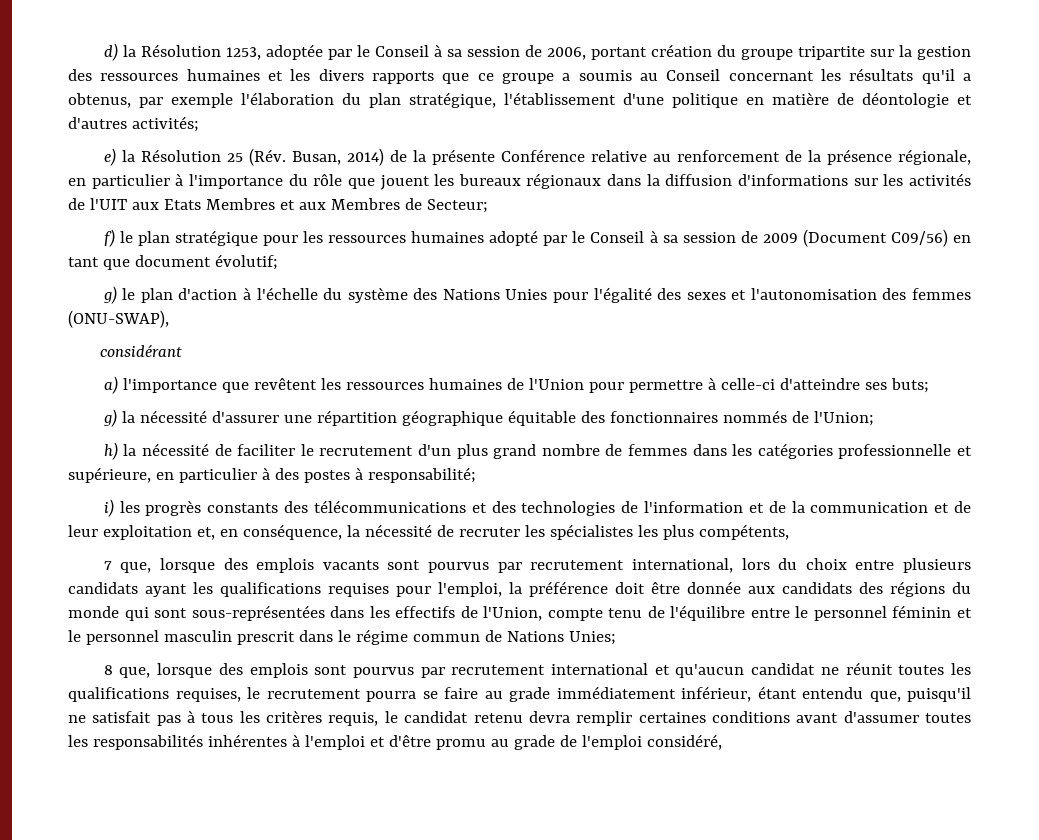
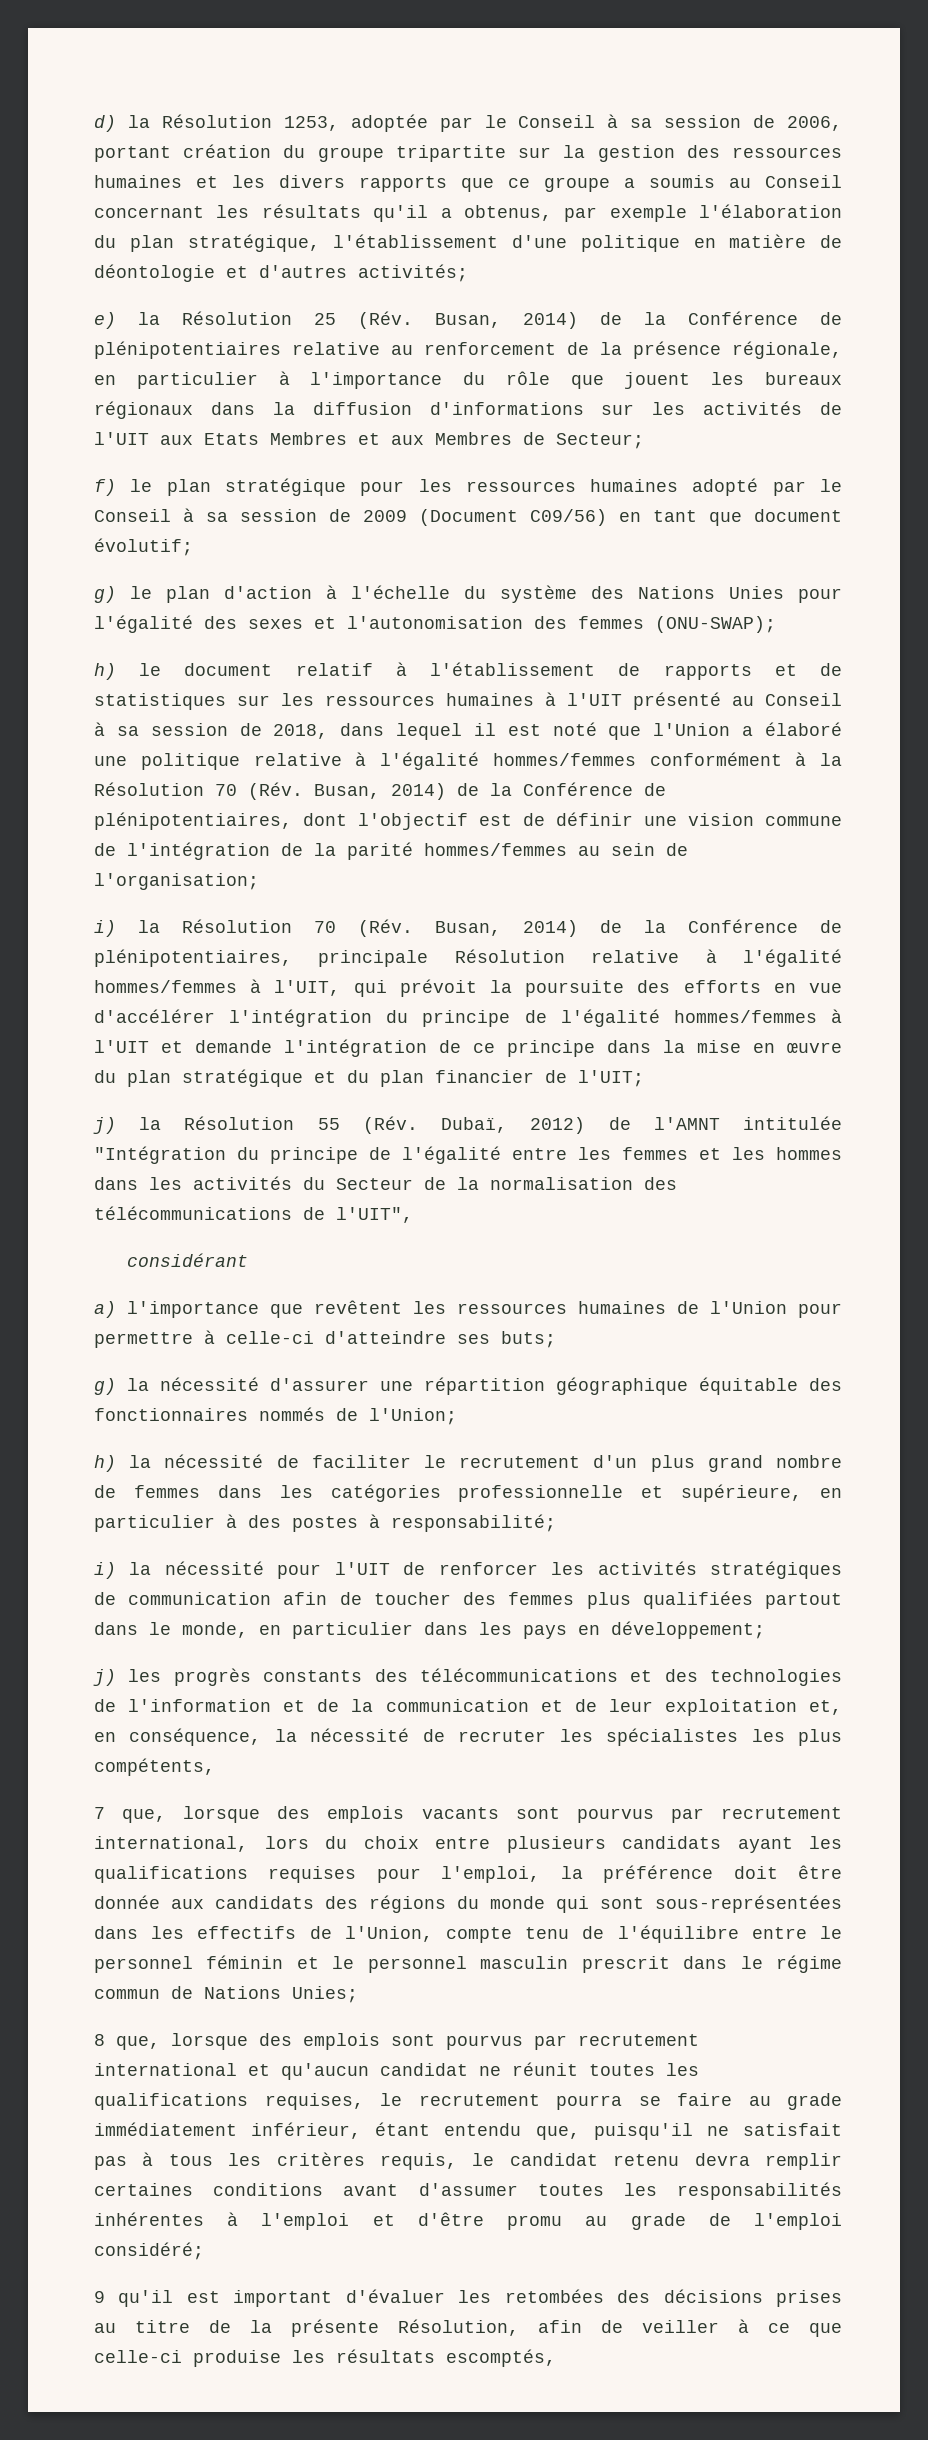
- e) la Résolution 25 (Rév. Busan, 2014) de la présente Conférence relative au renforcement de la présence régionale, en particulier à l'importance du rôle que jouent les bureaux régionaux dans la diffusion d'informations sur les activités de l'UIT aux Etats Membres et aux Membres de Secteur;
+ e) la Résolution 25 (Rév. Busan, 2014) de la Conférence de plénipotentiaires relative au renforcement de la présence régionale, en particulier à l'importance du rôle que jouent les bureaux régionaux dans la diffusion d'informations sur les activités de l'UIT aux Etats Membres et aux Membres de Secteur;
- g) le plan d'action à l'échelle du système des Nations Unies pour l'égalité des sexes et l'autonomisation des femmes (ONU-SWAP),
+ g) le plan d'action à l'échelle du système des Nations Unies pour l'égalité des sexes et l'autonomisation des femmes (ONU-SWAP);
+ h) le document relatif à l'établissement de rapports et de statistiques sur les ressources humaines à l'UIT présenté au Conseil à sa session de 2018, dans lequel il est noté que l'Union a élaboré une politique relative à l'égalité hommes/femmes conformément à la Résolution 70 (Rév. Busan, 2014) de la Conférence de plénipotentiaires, dont l'objectif est de définir une vision commune de l'intégration de la parité hommes/femmes au sein de l'organisation;
+ i) la Résolution 70 (Rév. Busan, 2014) de la Conférence de plénipotentiaires, principale Résolution relative à l'égalité hommes/femmes à l'UIT, qui prévoit la poursuite des efforts en vue d'accélérer l'intégration du principe de l'égalité hommes/femmes à l'UIT et demande l'intégration de ce principe dans la mise en œuvre du plan stratégique et du plan financier de l'UIT;
+ j) la Résolution 55 (Rév. Dubaï, 2012) de l'AMNT intitulée "Intégration du principe de l'égalité entre les femmes et les hommes dans les activités du Secteur de la normalisation des télécommunications de l'UIT",
- i) les progrès constants des télécommunications et des technologies de l'information et de la communication et de leur exploitation et, en conséquence, la nécessité de recruter les spécialistes les plus compétents,
+ i) la nécessité pour l'UIT de renforcer les activités stratégiques de communication afin de toucher des femmes plus qualifiées partout dans le monde, en particulier dans les pays en développement;
+ j) les progrès constants des télécommunications et des technologies de l'information et de la communication et de leur exploitation et, en conséquence, la nécessité de recruter les spécialistes les plus compétents,
- 8 que, lorsque des emplois sont pourvus par recrutement international et qu'aucun candidat ne réunit toutes les qualifications requises, le recrutement pourra se faire au grade immédiatement inférieur, étant entendu que, puisqu'il ne satisfait pas à tous les critères requis, le candidat retenu devra remplir certaines conditions avant d'assumer toutes les responsabilités inhérentes à l'emploi et d'être promu au grade de l'emploi considéré,
+ 8 que, lorsque des emplois sont pourvus par recrutement international et qu'aucun candidat ne réunit toutes les qualifications requises, le recrutement pourra se faire au grade immédiatement inférieur, étant entendu que, puisqu'il ne satisfait pas à tous les critères requis, le candidat retenu devra remplir certaines conditions avant d'assumer toutes les responsabilités inhérentes à l'emploi et d'être promu au grade de l'emploi considéré;
+ 9 qu'il est important d'évaluer les retombées des décisions prises au titre de la présente Résolution, afin de veiller à ce que celle-ci produise les résultats escomptés,

